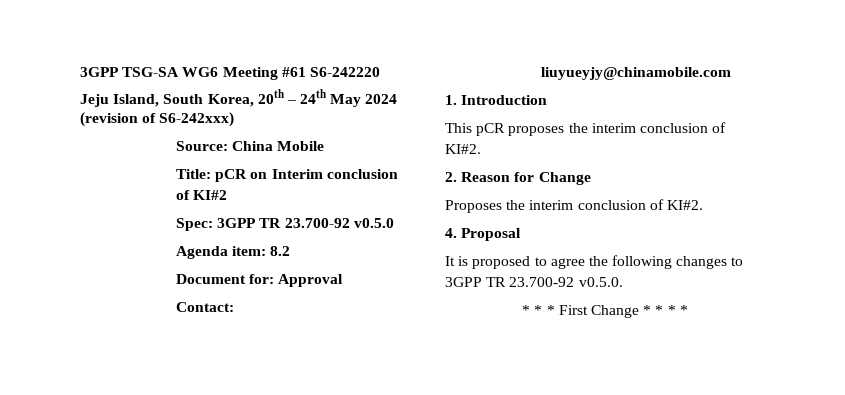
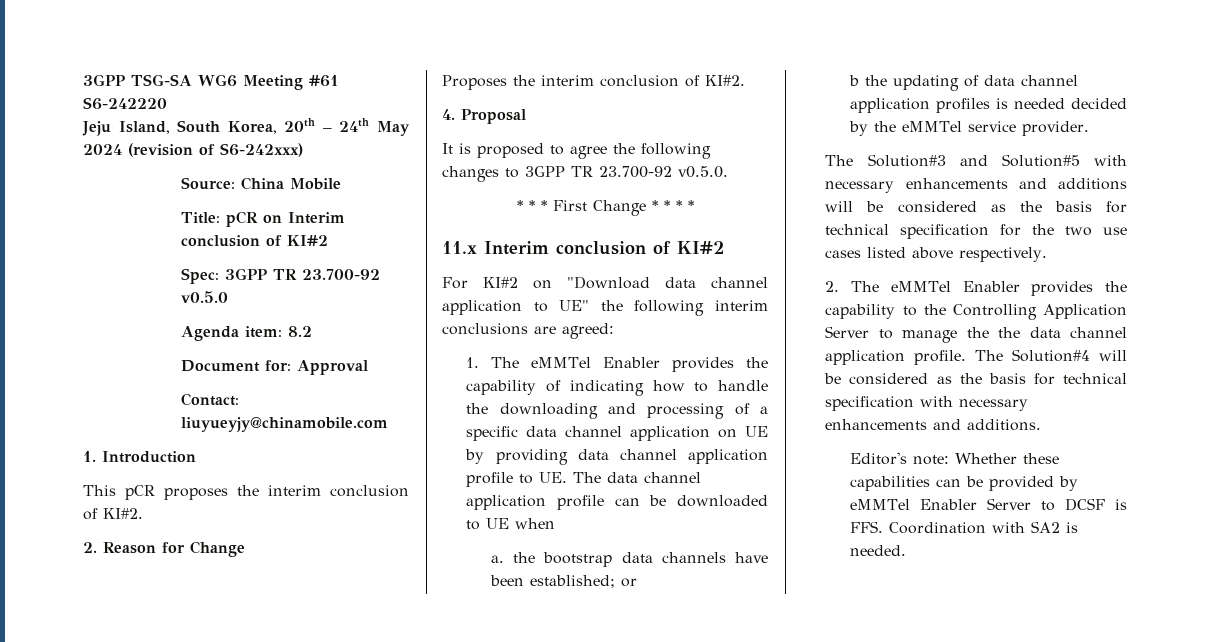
+ 11.x Interim conclusion of KI#2
+ For KI#2 on "Download data channel application to UE" the following interim conclusions are agreed:
+ 1. The eMMTel Enabler provides the capability of indicating how to handle the downloading and processing of a specific data channel application on UE by providing data channel application profile to UE. The data channel application profile can be downloaded to UE when
+ a. the bootstrap data channels have been established; or
+ b the updating of data channel application profiles is needed decided by the eMMTel service provider.
+ The Solution#3 and Solution#5 with necessary enhancements and additions will be considered as the basis for technical specification for the two use cases listed above respectively.
+ 2. The eMMTel Enabler provides the capability to the Controlling Application Server to manage the the data channel application profile. The Solution#4 will be considered as the basis for technical specification with necessary enhancements and additions.
+ Editor's note: Whether these capabilities can be provided by eMMTel Enabler Server to DCSF is FFS. Coordination with SA2 is needed.

